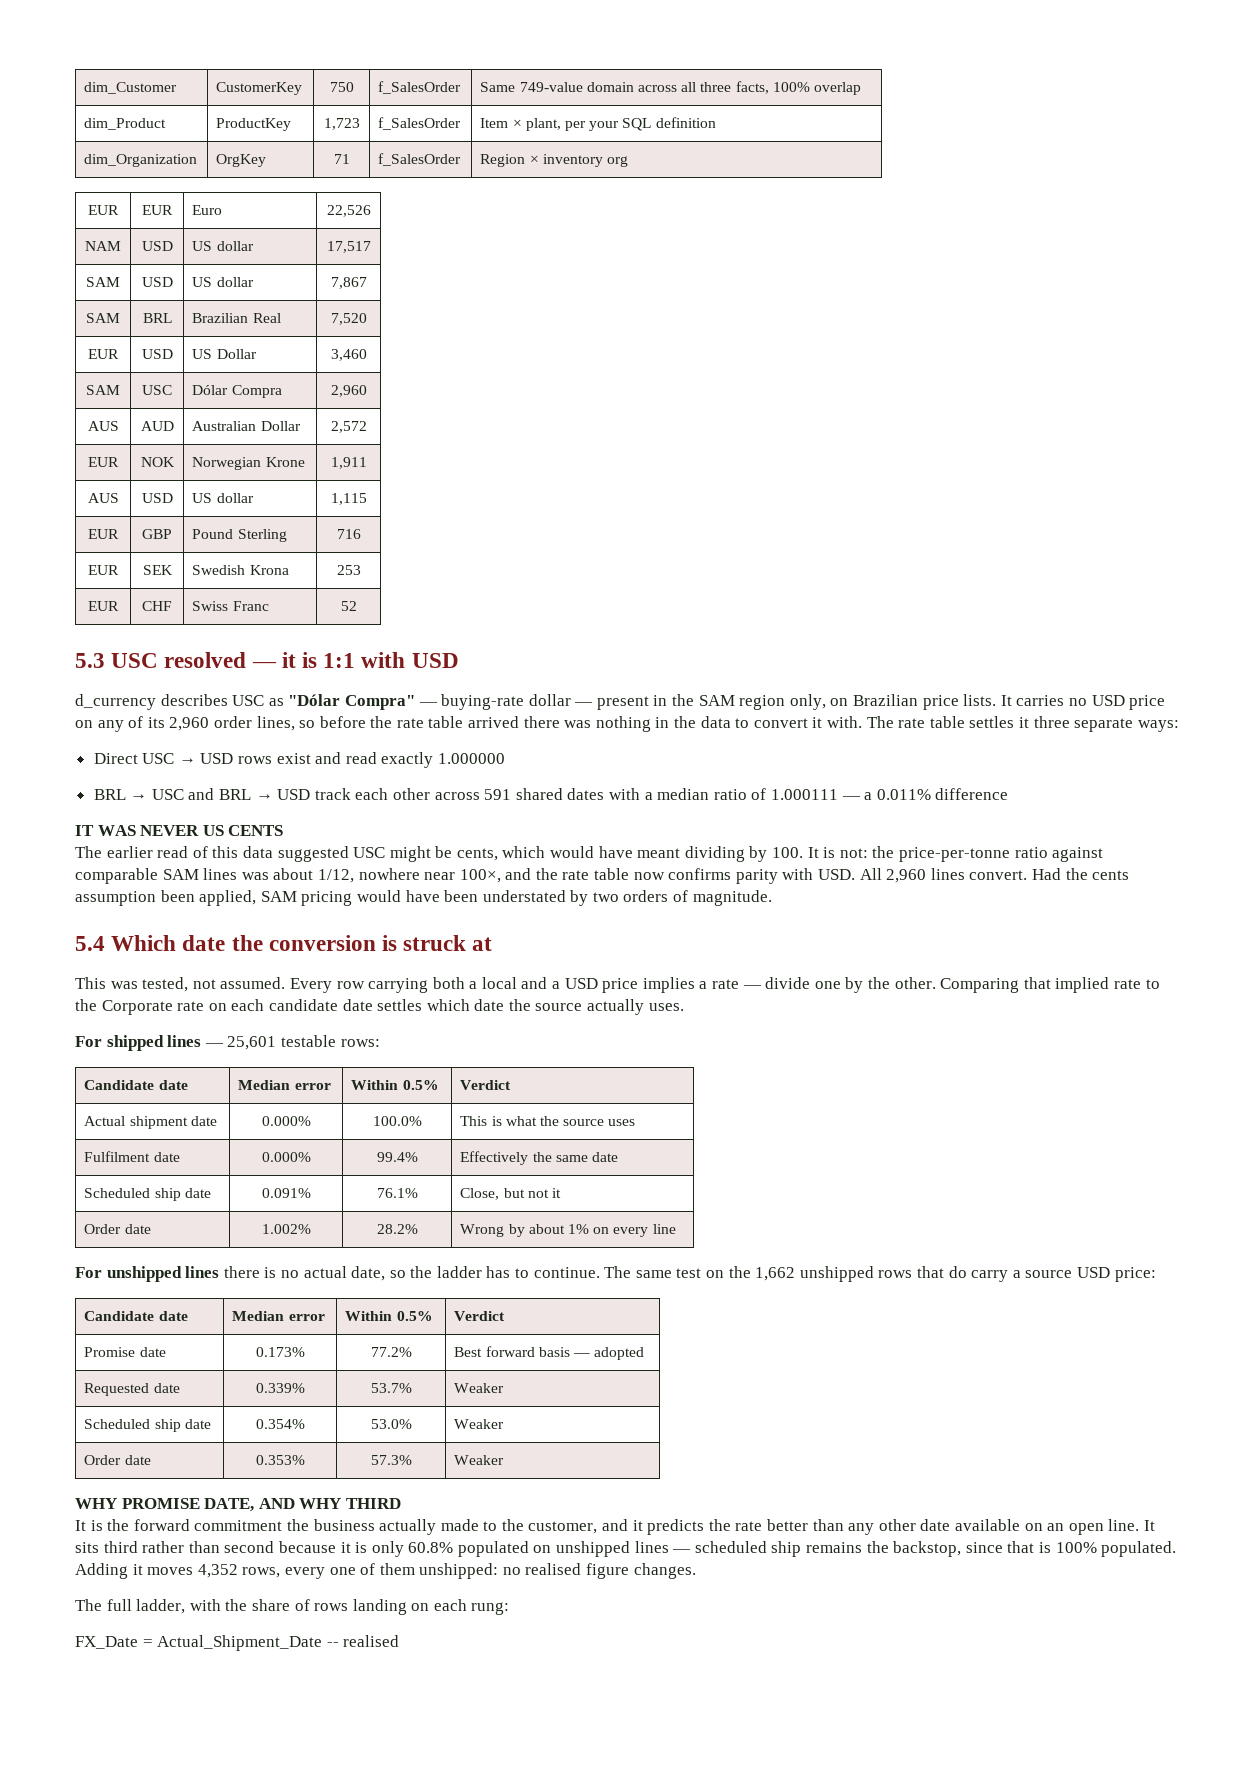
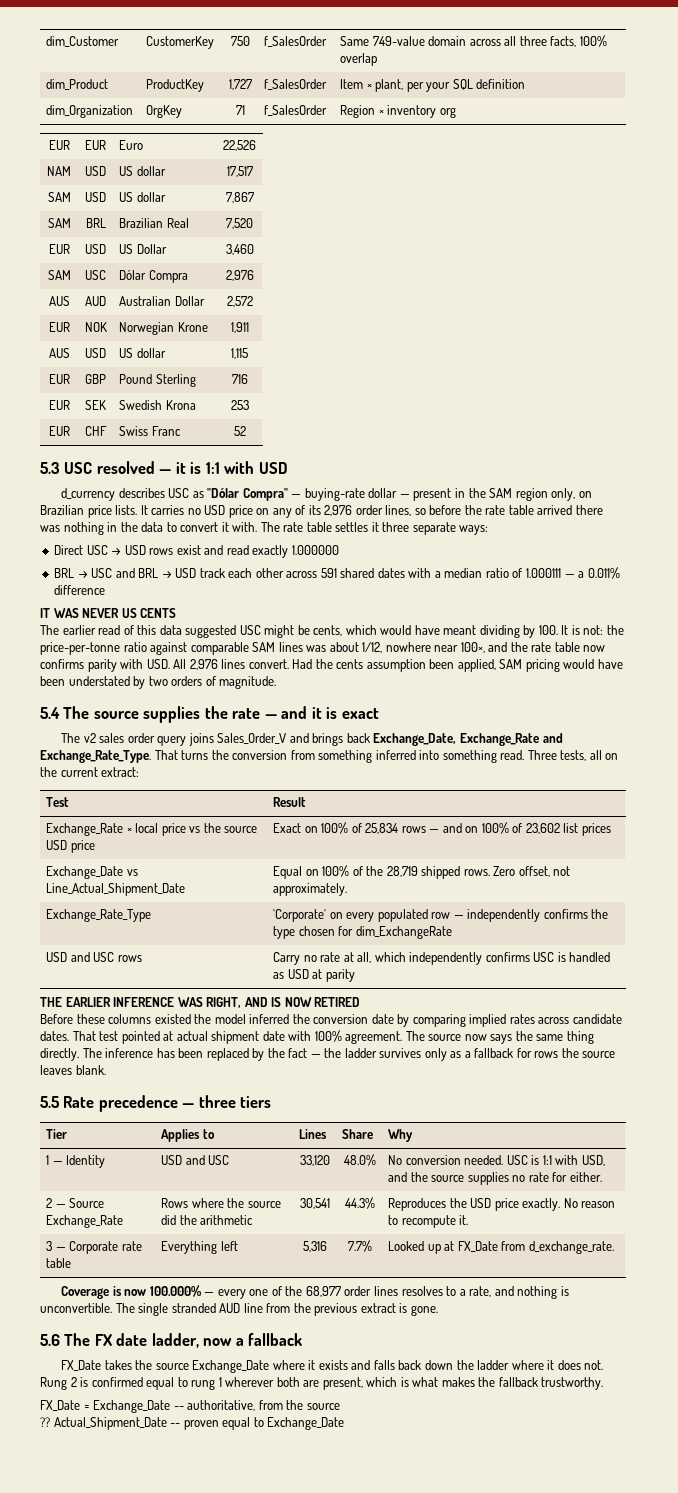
- dim_Product | ProductKey | 1,723 | f_SalesOrder | Item × plant, per your SQL definition
+ dim_Product | ProductKey | 1,727 | f_SalesOrder | Item × plant, per your SQL definition
- SAM | USC | Dólar Compra | 2,960
+ SAM | USC | Dólar Compra | 2,976
- It carries no USD price on any of its 2,960 order lines, so before the rate table arrived there was nothing in the data to convert it with.
+ It carries no USD price on any of its 2,976 order lines, so before the rate table arrived there was nothing in the data to convert it with.
- The earlier read of this data suggested USC might be cents, which would have meant dividing by 100. It is not: the price-per-tonne ratio against comparable SAM lines was about 1/12, nowhere near 100×, and the rate table now confirms parity with USD. All 2,960 lines convert.
+ The earlier read of this data suggested USC might be cents, which would have meant dividing by 100. It is not: the price-per-tonne ratio against comparable SAM lines was about 1/12, nowhere near 100×, and the rate table now confirms parity with USD. All 2,976 lines convert.
- 5.4 Which date the conversion is struck at
- This was tested, not assumed. Every row carrying both a local and a USD price implies a rate — divide one by the other. Comparing that implied rate to the Corporate rate on each candidate date settles which date the source actually uses.
- For shipped lines — 25,601 testable rows:
- Candidate date | Median error | Within 0.5% | Verdict
- Actual shipment date | 0.000% | 100.0% | This is what the source uses
- Fulfilment date | 0.000% | 99.4% | Effectively the same date
- Scheduled ship date | 0.091% | 76.1% | Close, but not it
- Order date | 1.002% | 28.2% | Wrong by about 1% on every line
- For unshipped lines there is no actual date, so the ladder has to continue. The same test on the 1,662 unshipped rows that do carry a source USD price:
- Candidate date | Median error | Within 0.5% | Verdict
- Promise date | 0.173% | 77.2% | Best forward basis — adopted
- Requested date | 0.339% | 53.7% | Weaker
- Scheduled ship date | 0.354% | 53.0% | Weaker
- Order date | 0.353% | 57.3% | Weaker
- WHY PROMISE DATE, AND WHY THIRD
- It is the forward commitment the business actually made to the customer, and it predicts the rate better than any other date available on an open line. It sits third rather than second because it is only 60.8% populated on unshipped lines — scheduled ship remains the backstop, since that is 100% populated. Adding it moves 4,352 rows, every one of them unshipped: no realised figure changes.
- The full ladder, with the share of rows landing on each rung:
- FX_Date = Actual_Shipment_Date -- realised
+ 5.4 The source supplies the rate — and it is exact
+ The v2 sales order query joins Sales_Order_V and brings back Exchange_Date, Exchange_Rate and Exchange_Rate_Type. That turns the conversion from something inferred into something read. Three tests, all on the current extract:
+ Test | Result
+ Exchange_Rate × local price vs the source USD price | Exact on 100% of 25,834 rows — and on 100% of 23,602 list prices
+ Exchange_Date vs Line_Actual_Shipment_Date | Equal on 100% of the 28,719 shipped rows. Zero offset, not approximately.
+ Exchange_Rate_Type | 'Corporate' on every populated row — independently confirms the type chosen for dim_ExchangeRate
+ USD and USC rows | Carry no rate at all, which independently confirms USC is handled as USD at parity
+ THE EARLIER INFERENCE WAS RIGHT, AND IS NOW RETIRED
+ Before these columns existed the model inferred the conversion date by comparing implied rates across candidate dates. That test pointed at actual shipment date with 100% agreement. The source now says the same thing directly. The inference has been replaced by the fact — the ladder survives only as a fallback for rows the source leaves blank.
+ 5.5 Rate precedence — three tiers
+ Tier | Applies to | Lines | Share | Why
+ 1 — Identity | USD and USC | 33,120 | 48.0% | No conversion needed. USC is 1:1 with USD, and the source supplies no rate for either.
+ 2 — Source Exchange_Rate | Rows where the source did the arithmetic | 30,541 | 44.3% | Reproduces the USD price exactly. No reason to recompute it.
+ 3 — Corporate rate table | Everything left | 5,316 | 7.7% | Looked up at FX_Date from d_exchange_rate.
+ Coverage is now 100.000% — every one of the 68,977 order lines resolves to a rate, and nothing is unconvertible. The single stranded AUD line from the previous extract is gone.
+ 5.6 The FX date ladder, now a fallback
+ FX_Date takes the source Exchange_Date where it exists and falls back down the ladder where it does not. Rung 2 is confirmed equal to rung 1 wherever both are present, which is what makes the fallback trustworthy.
+ FX_Date = Exchange_Date -- authoritative, from the source
+ ?? Actual_Shipment_Date -- proven equal to Exchange_Date

